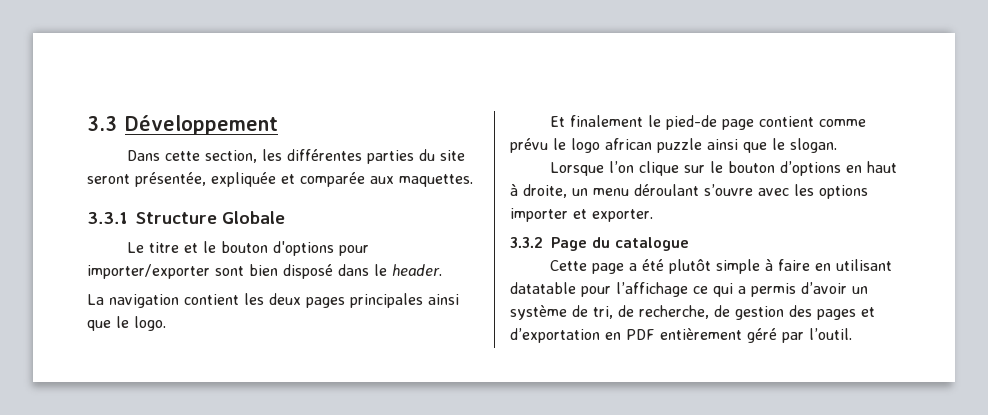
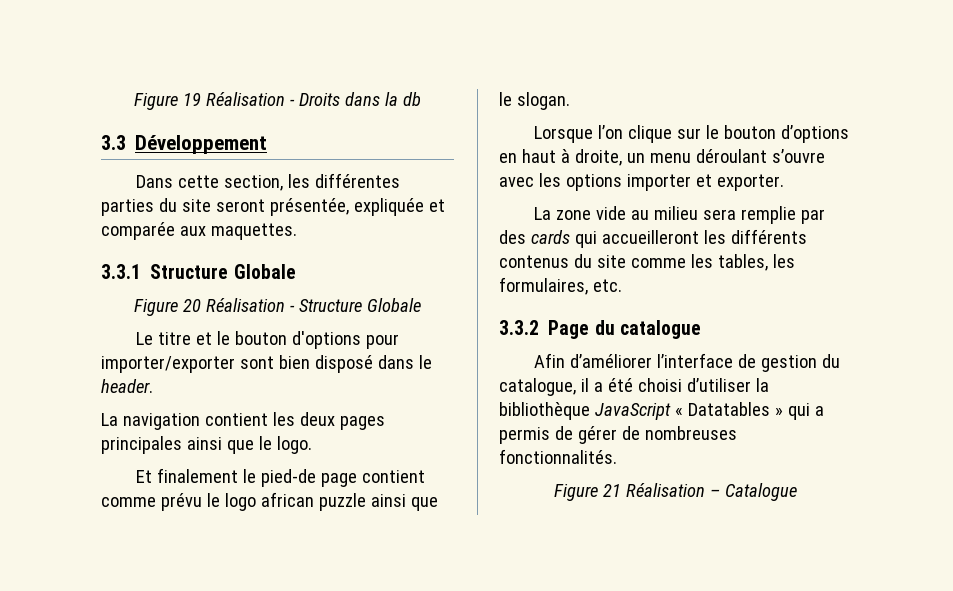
+ Figure 19 Réalisation - Droits dans la db
+ Figure 20 Réalisation - Structure Globale
+ La zone vide au milieu sera remplie par des cards qui accueilleront les différents contenus du site comme les tables, les formulaires, etc.
  3.3.2 Page du catalogue
- Cette page a été plutôt simple à faire en utilisant datatable pour l’affichage ce qui a permis d’avoir un système de tri, de recherche, de gestion des pages et d’exportation en PDF entièrement géré par l’outil.
+ Afin d’améliorer l’interface de gestion du catalogue, il a été choisi d’utiliser la bibliothèque JavaScript « Datatables » qui a permis de gérer de nombreuses fonctionnalités.
+ Figure 21 Réalisation – Catalogue

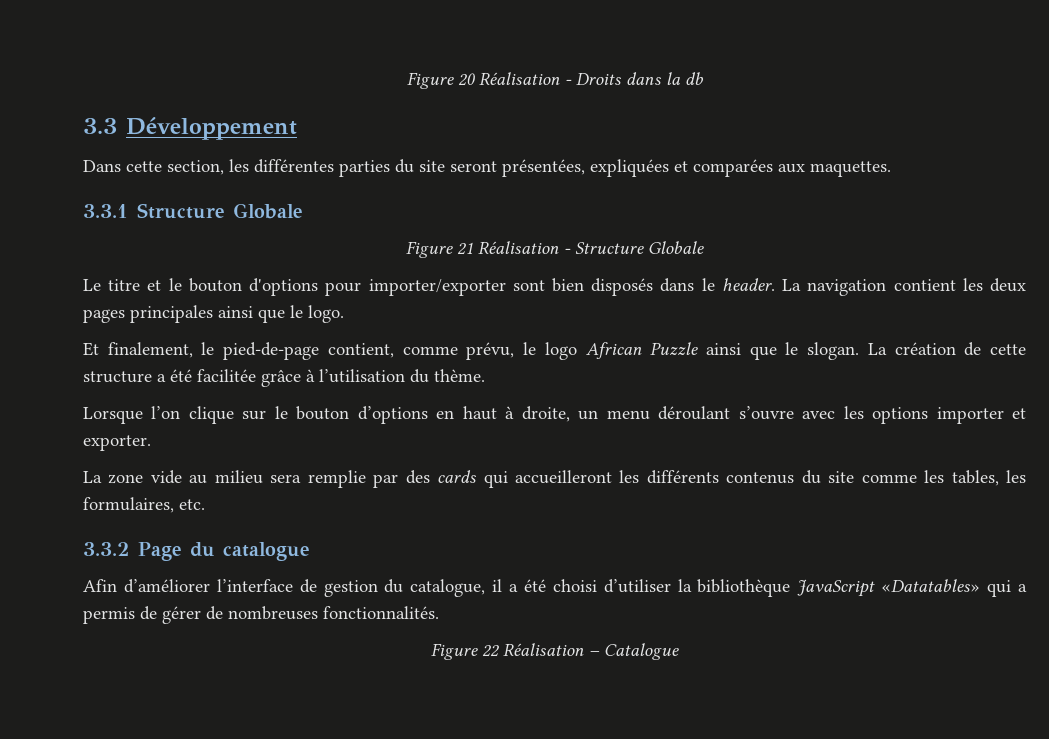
- Figure 19 Réalisation - Droits dans la db
+ Figure 20 Réalisation - Droits dans la db
- Dans cette section, les différentes parties du site seront présentée, expliquée et comparée aux maquettes.
+ Dans cette section, les différentes parties du site seront présentées, expliquées et comparées aux maquettes.
- Figure 20 Réalisation - Structure Globale
+ Figure 21 Réalisation - Structure Globale
- Le titre et le bouton d'options pour importer/exporter sont bien disposé dans le header.
- La navigation contient les deux pages principales ainsi que le logo.
+ Le titre et le bouton d'options pour importer/exporter sont bien disposés dans le header. La navigation contient les deux pages principales ainsi que le logo.
- Et finalement le pied-de page contient comme prévu le logo african puzzle ainsi que le slogan.
+ Et finalement, le pied-de-page contient, comme prévu, le logo African Puzzle ainsi que le slogan. La création de cette structure a été facilitée grâce à l’utilisation du thème.
- Afin d’améliorer l’interface de gestion du catalogue, il a été choisi d’utiliser la bibliothèque JavaScript « Datatables » qui a permis de gérer de nombreuses fonctionnalités.
+ Afin d’améliorer l’interface de gestion du catalogue, il a été choisi d’utiliser la bibliothèque JavaScript «Datatables» qui a permis de gérer de nombreuses fonctionnalités.
- Figure 21 Réalisation – Catalogue
+ Figure 22 Réalisation – Catalogue

